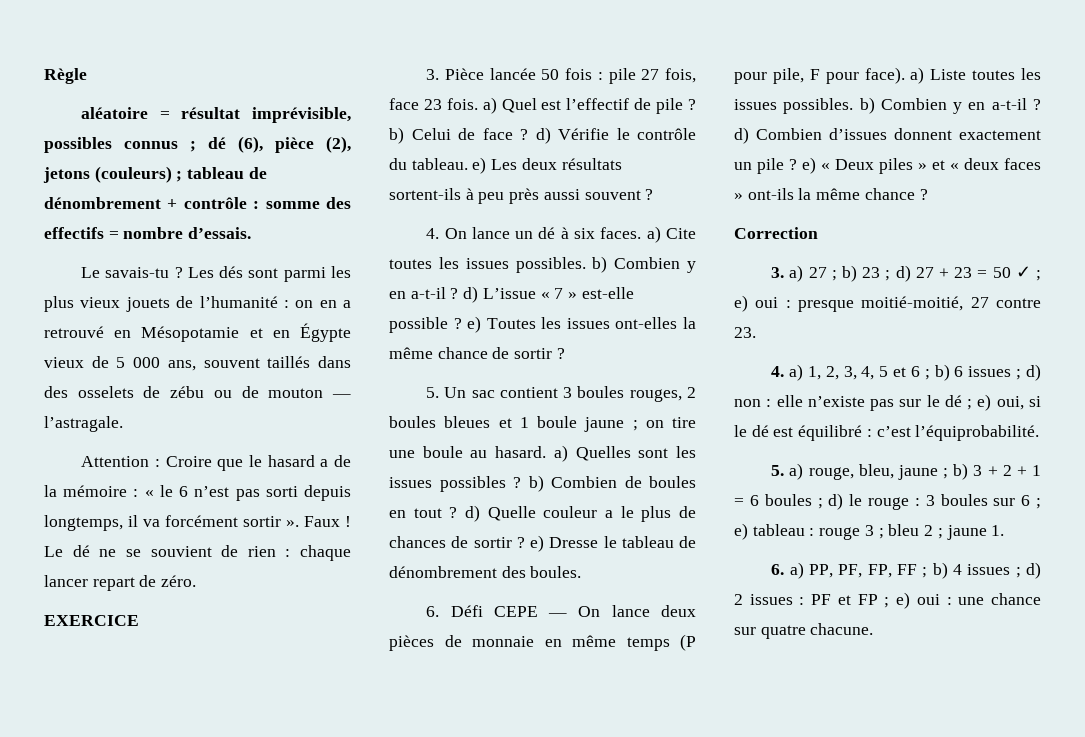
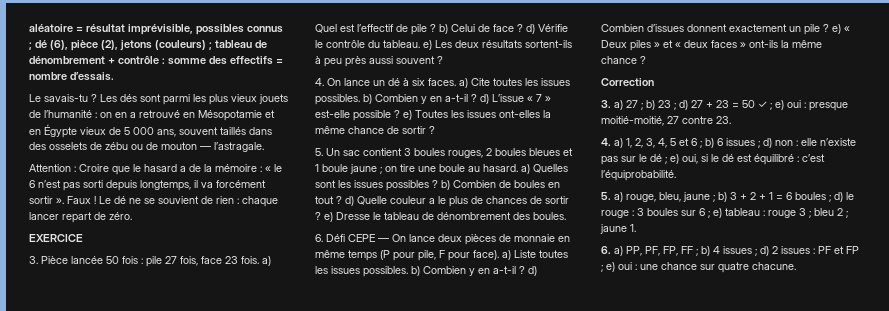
- Règle

